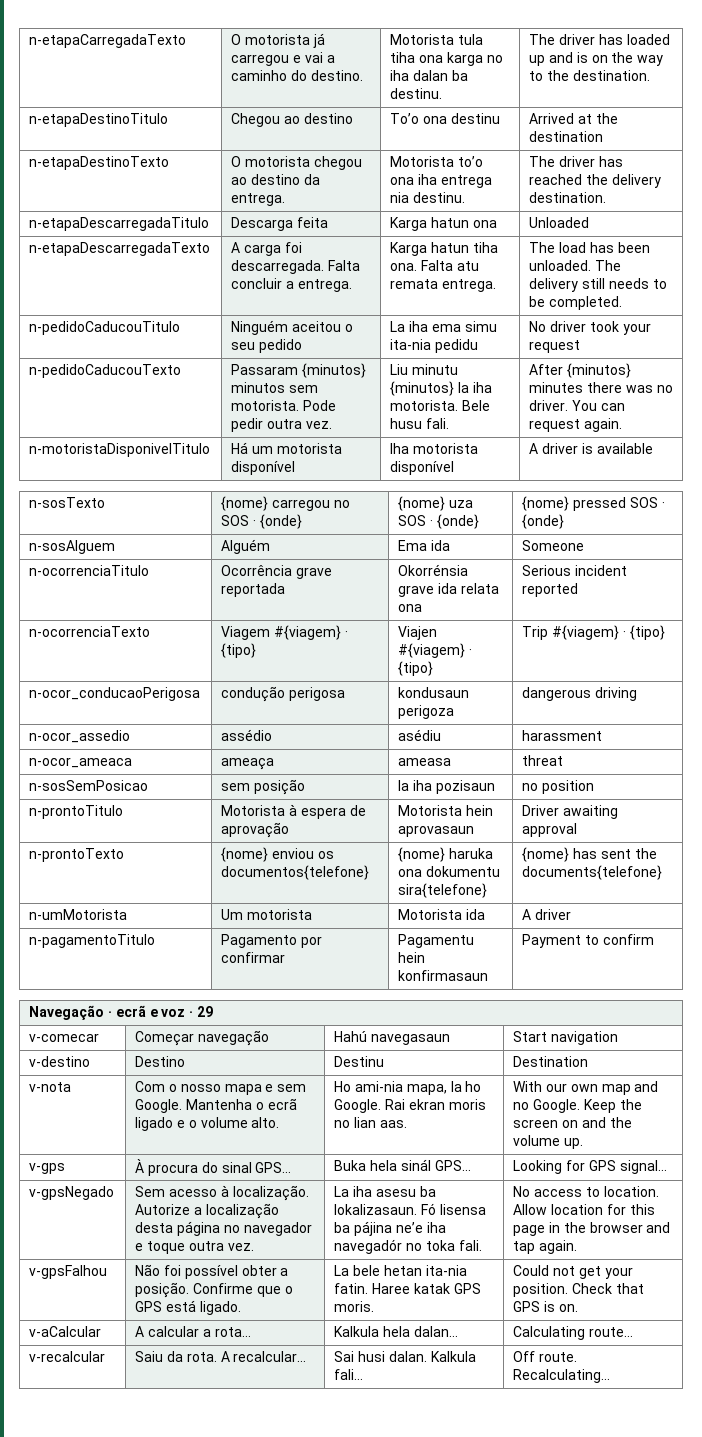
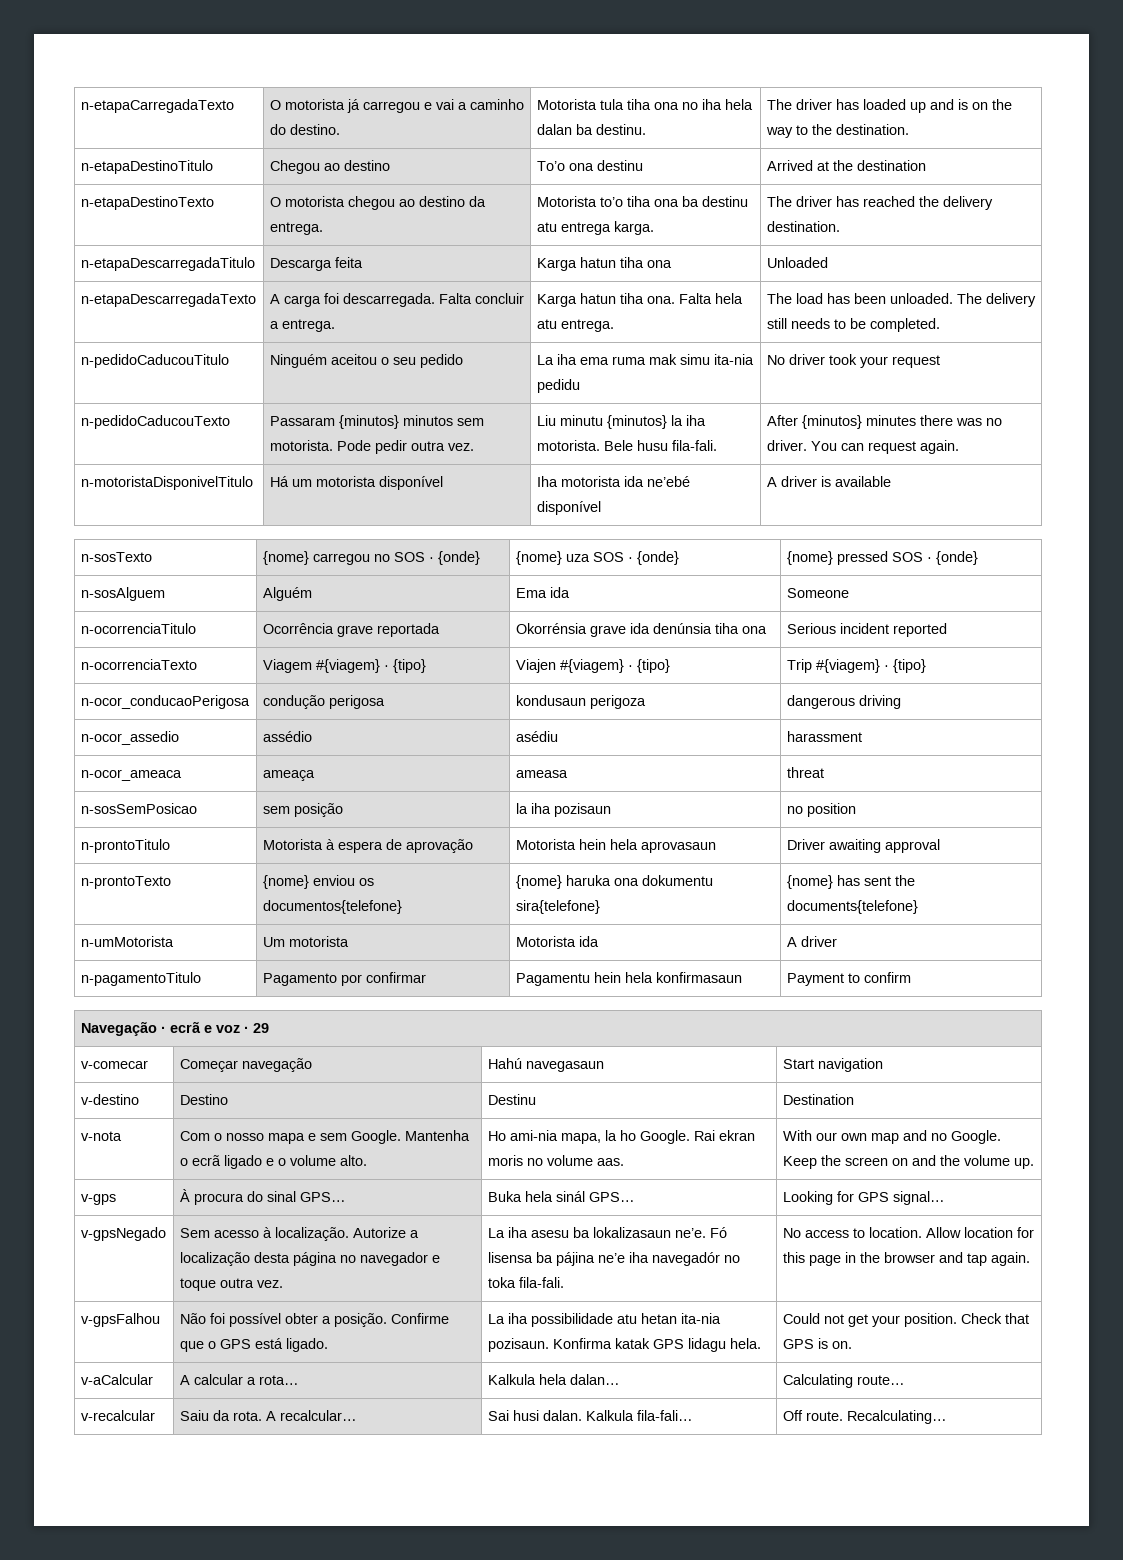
- n-etapaCarregadaTexto | O motorista já carregou e vai a caminho do destino. | Motorista tula tiha ona karga no iha dalan ba destinu. | The driver has loaded up and is on the way to the destination.
+ n-etapaCarregadaTexto | O motorista já carregou e vai a caminho do destino. | Motorista tula tiha ona no iha hela dalan ba destinu. | The driver has loaded up and is on the way to the destination.
- n-etapaDestinoTexto | O motorista chegou ao destino da entrega. | Motorista to’o ona iha entrega nia destinu. | The driver has reached the delivery destination.
+ n-etapaDestinoTexto | O motorista chegou ao destino da entrega. | Motorista to’o tiha ona ba destinu atu entrega karga. | The driver has reached the delivery destination.
- n-etapaDescarregadaTitulo | Descarga feita | Karga hatun ona | Unloaded
+ n-etapaDescarregadaTitulo | Descarga feita | Karga hatun tiha ona | Unloaded
- n-etapaDescarregadaTexto | A carga foi descarregada. Falta concluir a entrega. | Karga hatun tiha ona. Falta atu remata entrega. | The load has been unloaded. The delivery still needs to be completed.
+ n-etapaDescarregadaTexto | A carga foi descarregada. Falta concluir a entrega. | Karga hatun tiha ona. Falta hela atu entrega. | The load has been unloaded. The delivery still needs to be completed.
- n-pedidoCaducouTitulo | Ninguém aceitou o seu pedido | La iha ema simu ita-nia pedidu | No driver took your request
+ n-pedidoCaducouTitulo | Ninguém aceitou o seu pedido | La iha ema ruma mak simu ita-nia pedidu | No driver took your request
- n-pedidoCaducouTexto | Passaram {minutos} minutos sem motorista. Pode pedir outra vez. | Liu minutu {minutos} la iha motorista. Bele husu fali. | After {minutos} minutes there was no driver. You can request again.
+ n-pedidoCaducouTexto | Passaram {minutos} minutos sem motorista. Pode pedir outra vez. | Liu minutu {minutos} la iha motorista. Bele husu fila-fali. | After {minutos} minutes there was no driver. You can request again.
- n-motoristaDisponivelTitulo | Há um motorista disponível | Iha motorista disponível | A driver is available
+ n-motoristaDisponivelTitulo | Há um motorista disponível | Iha motorista ida ne’ebé disponível | A driver is available
- n-ocorrenciaTitulo | Ocorrência grave reportada | Okorrénsia grave ida relata ona | Serious incident reported
+ n-ocorrenciaTitulo | Ocorrência grave reportada | Okorrénsia grave ida denúnsia tiha ona | Serious incident reported
- n-prontoTitulo | Motorista à espera de aprovação | Motorista hein aprovasaun | Driver awaiting approval
+ n-prontoTitulo | Motorista à espera de aprovação | Motorista hein hela aprovasaun | Driver awaiting approval
- n-pagamentoTitulo | Pagamento por confirmar | Pagamentu hein konfirmasaun | Payment to confirm
+ n-pagamentoTitulo | Pagamento por confirmar | Pagamentu hein hela konfirmasaun | Payment to confirm
- Rai ekran moris no lian aas.
+ Rai ekran moris no volume aas.
- La iha asesu ba lokalizasaun.
+ La iha asesu ba lokalizasaun ne’e.
- Fó lisensa ba pájina ne’e iha navegadór no toka fali.
+ Fó lisensa ba pájina ne’e iha navegadór no toka fila-fali.
- v-gpsFalhou | Não foi possível obter a posição. Confirme que o GPS está ligado. | La bele hetan ita-nia fatin. Haree katak GPS moris. | Could not get your position. Check that GPS is on.
+ v-gpsFalhou | Não foi possível obter a posição. Confirme que o GPS está ligado. | La iha possibilidade atu hetan ita-nia pozisaun. Konfirma katak GPS lidagu hela. | Could not get your position. Check that GPS is on.
- v-recalcular | Saiu da rota. A recalcular… | Sai husi dalan. Kalkula fali… | Off route. Recalculating…
+ v-recalcular | Saiu da rota. A recalcular… | Sai husi dalan. Kalkula fila-fali… | Off route. Recalculating…

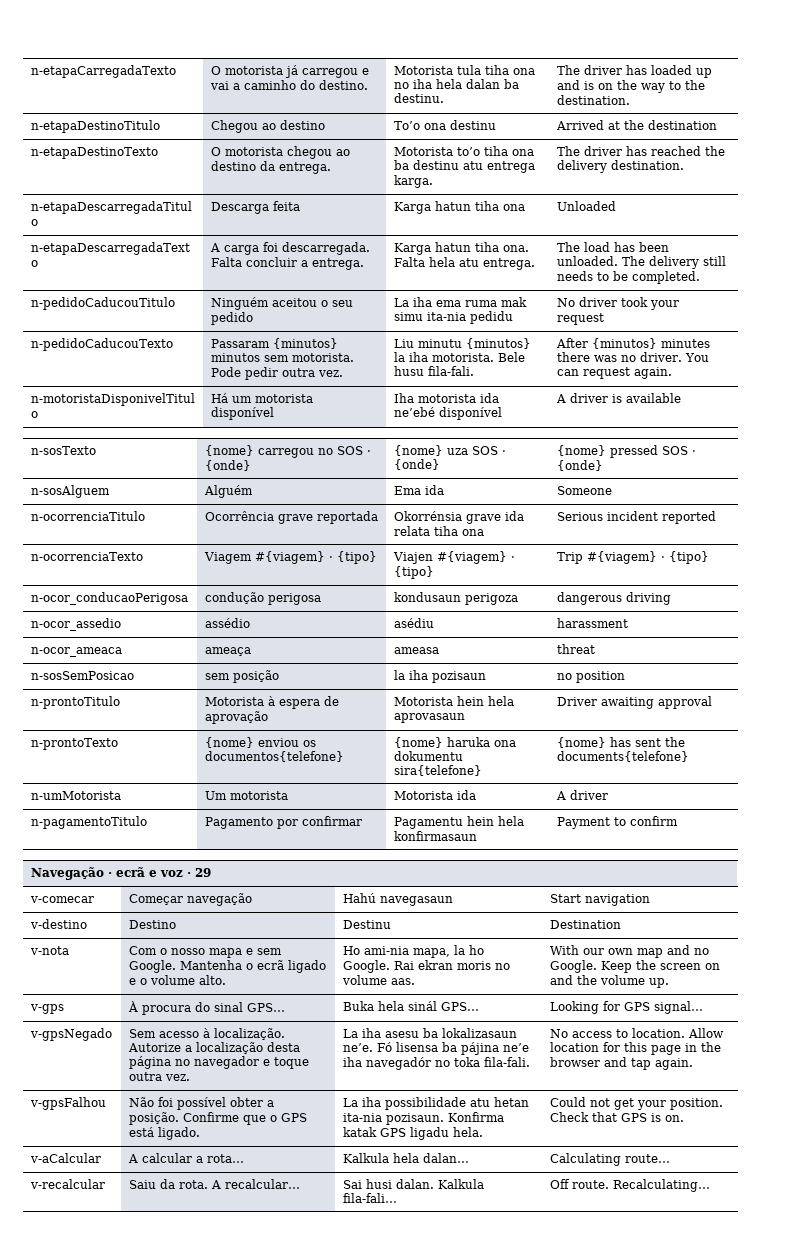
- n-ocorrenciaTitulo | Ocorrência grave reportada | Okorrénsia grave ida denúnsia tiha ona | Serious incident reported
+ n-ocorrenciaTitulo | Ocorrência grave reportada | Okorrénsia grave ida relata tiha ona | Serious incident reported
- v-gpsFalhou | Não foi possível obter a posição. Confirme que o GPS está ligado. | La iha possibilidade atu hetan ita-nia pozisaun. Konfirma katak GPS lidagu hela. | Could not get your position. Check that GPS is on.
+ v-gpsFalhou | Não foi possível obter a posição. Confirme que o GPS está ligado. | La iha possibilidade atu hetan ita-nia pozisaun. Konfirma katak GPS ligadu hela. | Could not get your position. Check that GPS is on.

